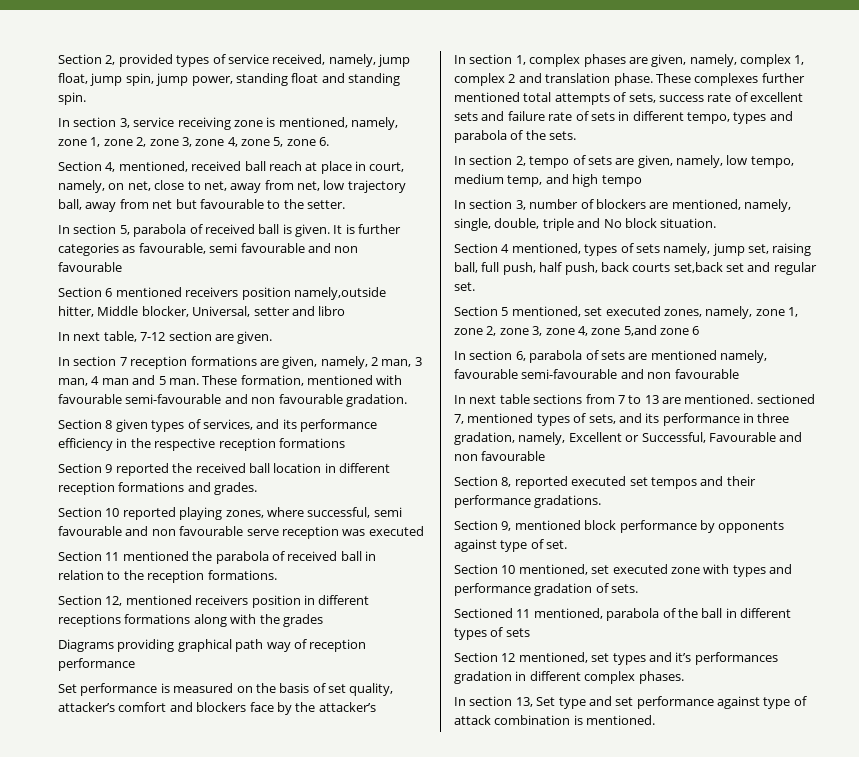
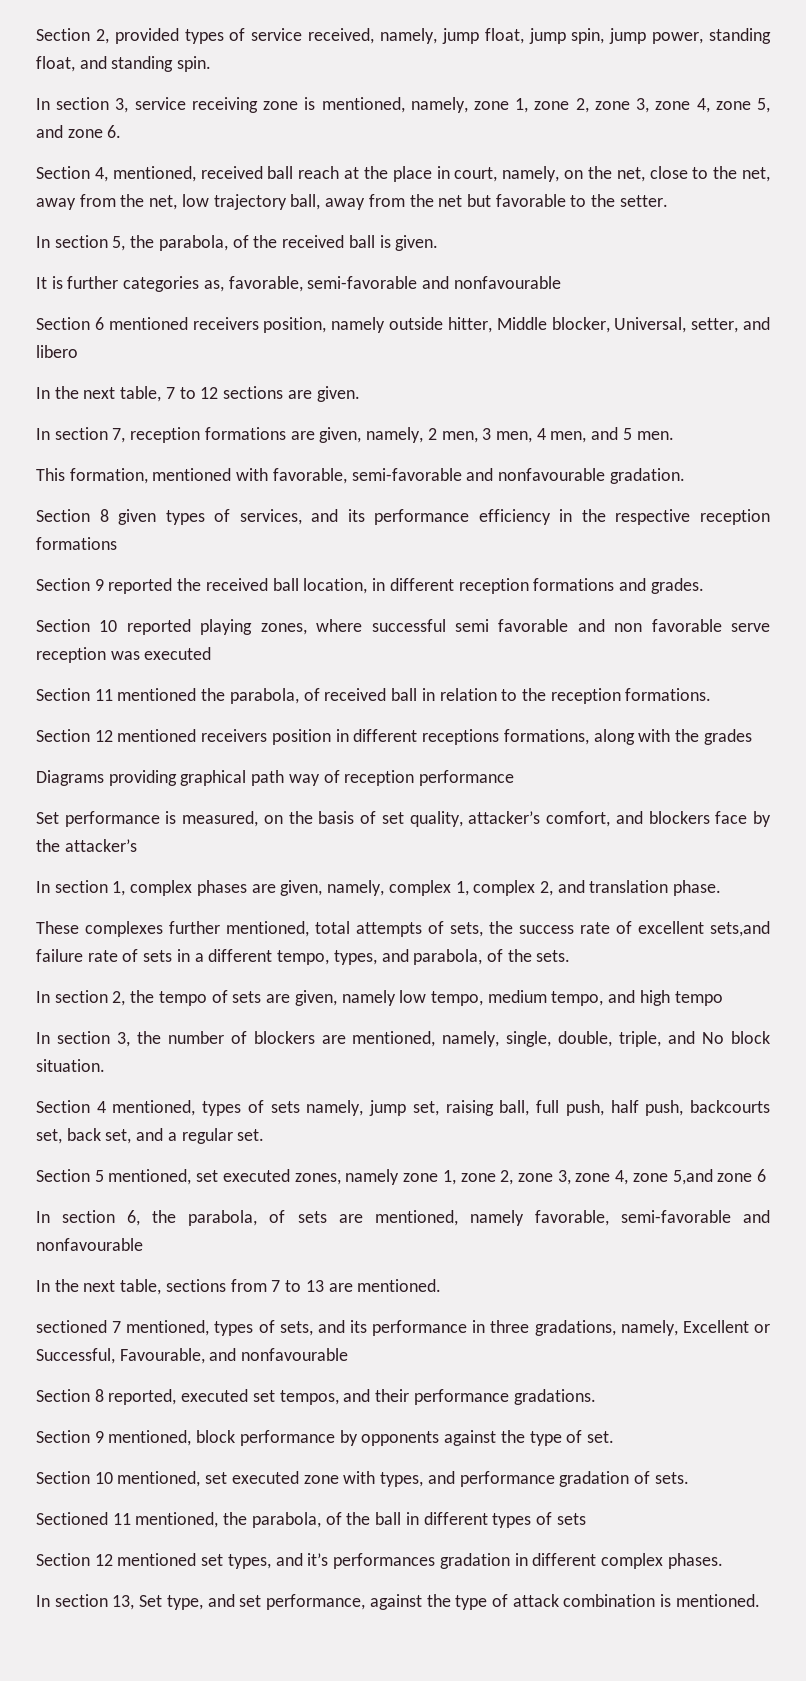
- Section 2, provided types of service received, namely, jump float, jump spin, jump power, standing float and standing spin.
+ Section 2, provided types of service received, namely, jump float, jump spin, jump power, standing float, and standing spin.
- In section 3, service receiving zone is mentioned, namely, zone 1, zone 2, zone 3, zone 4, zone 5, zone 6.
+ In section 3, service receiving zone is mentioned, namely, zone 1, zone 2, zone 3, zone 4, zone 5, and zone 6.
- Section 4, mentioned, received ball reach at place in court, namely, on net, close to net, away from net, low trajectory ball, away from net but favourable to the setter.
+ Section 4, mentioned, received ball reach at the place in court, namely, on the net, close to the net, away from the net, low trajectory ball, away from the net but favorable to the setter.
- In section 5, parabola of received ball is given. It is further categories as favourable, semi favourable and non favourable
+ In section 5, the parabola, of the received ball is given.
+ It is further categories as, favorable, semi-favorable and nonfavourable
- Section 6 mentioned receivers position namely,outside hitter, Middle blocker, Universal, setter and libro
- In next table, 7-12 section are given.
+ Section 6 mentioned receivers position, namely outside hitter, Middle blocker, Universal, setter, and libero
+ In the next table, 7 to 12 sections are given.
- In section 7 reception formations are given, namely, 2 man, 3 man, 4 man and 5 man. These formation, mentioned with favourable semi-favourable and non favourable gradation.
+ In section 7, reception formations are given, namely, 2 men, 3 men, 4 men, and 5 men.
+ This formation, mentioned with favorable, semi-favorable and nonfavourable gradation.
- Section 9 reported the received ball location in different reception formations and grades.
+ Section 9 reported the received ball location, in different reception formations and grades.
- Section 10 reported playing zones, where successful, semi favourable and non favourable serve reception was executed
+ Section 10 reported playing zones, where successful semi favorable and non favorable serve reception was executed
- Section 11 mentioned the parabola of received ball in relation to the reception formations.
+ Section 11 mentioned the parabola, of received ball in relation to the reception formations.
- Section 12, mentioned receivers position in different receptions formations along with the grades
+ Section 12 mentioned receivers position in different receptions formations, along with the grades
- Set performance is measured on the basis of set quality, attacker’s comfort and blockers face by the attacker’s
+ Set performance is measured, on the basis of set quality, attacker’s comfort, and blockers face by the attacker’s
- In section 1, complex phases are given, namely, complex 1, complex 2 and translation phase. These complexes further mentioned total attempts of sets, success rate of excellent sets and failure rate of sets in different tempo, types and parabola of the sets.
+ In section 1, complex phases are given, namely, complex 1, complex 2, and translation phase.
+ These complexes further mentioned, total attempts of sets, the success rate of excellent sets,and failure rate of sets in a different tempo, types, and parabola, of the sets.
- In section 2, tempo of sets are given, namely, low tempo, medium temp, and high tempo
+ In section 2, the tempo of sets are given, namely low tempo, medium tempo, and high tempo
- In section 3, number of blockers are mentioned, namely, single, double, triple and No block situation.
+ In section 3, the number of blockers are mentioned, namely, single, double, triple, and No block situation.
- Section 4 mentioned, types of sets namely, jump set, raising ball, full push, half push, back courts set,back set and regular set.
+ Section 4 mentioned, types of sets namely, jump set, raising ball, full push, half push, backcourts set, back set, and a regular set.
- Section 5 mentioned, set executed zones, namely, zone 1, zone 2, zone 3, zone 4, zone 5,and zone 6
+ Section 5 mentioned, set executed zones, namely zone 1, zone 2, zone 3, zone 4, zone 5,and zone 6
- In section 6, parabola of sets are mentioned namely, favourable semi-favourable and non favourable
- In next table sections from 7 to 13 are mentioned. sectioned 7, mentioned types of sets, and its performance in three gradation, namely, Excellent or Successful, Favourable and non favourable
- Section 8, reported executed set tempos and their performance gradations.
+ In section 6, the parabola, of sets are mentioned, namely favorable, semi-favorable and nonfavourable
+ In the next table, sections from 7 to 13 are mentioned.
+ sectioned 7 mentioned, types of sets, and its performance in three gradations, namely, Excellent or Successful, Favourable, and nonfavourable
+ Section 8 reported, executed set tempos, and their performance gradations.
- Section 9, mentioned block performance by opponents against type of set.
+ Section 9 mentioned, block performance by opponents against the type of set.
- Section 10 mentioned, set executed zone with types and performance gradation of sets.
+ Section 10 mentioned, set executed zone with types, and performance gradation of sets.
- Sectioned 11 mentioned, parabola of the ball in different types of sets
+ Sectioned 11 mentioned, the parabola, of the ball in different types of sets
- Section 12 mentioned, set types and it’s performances gradation in different complex phases.
+ Section 12 mentioned set types, and it’s performances gradation in different complex phases.
- In section 13, Set type and set performance against type of attack combination is mentioned.
+ In section 13, Set type, and set performance, against the type of attack combination is mentioned.

